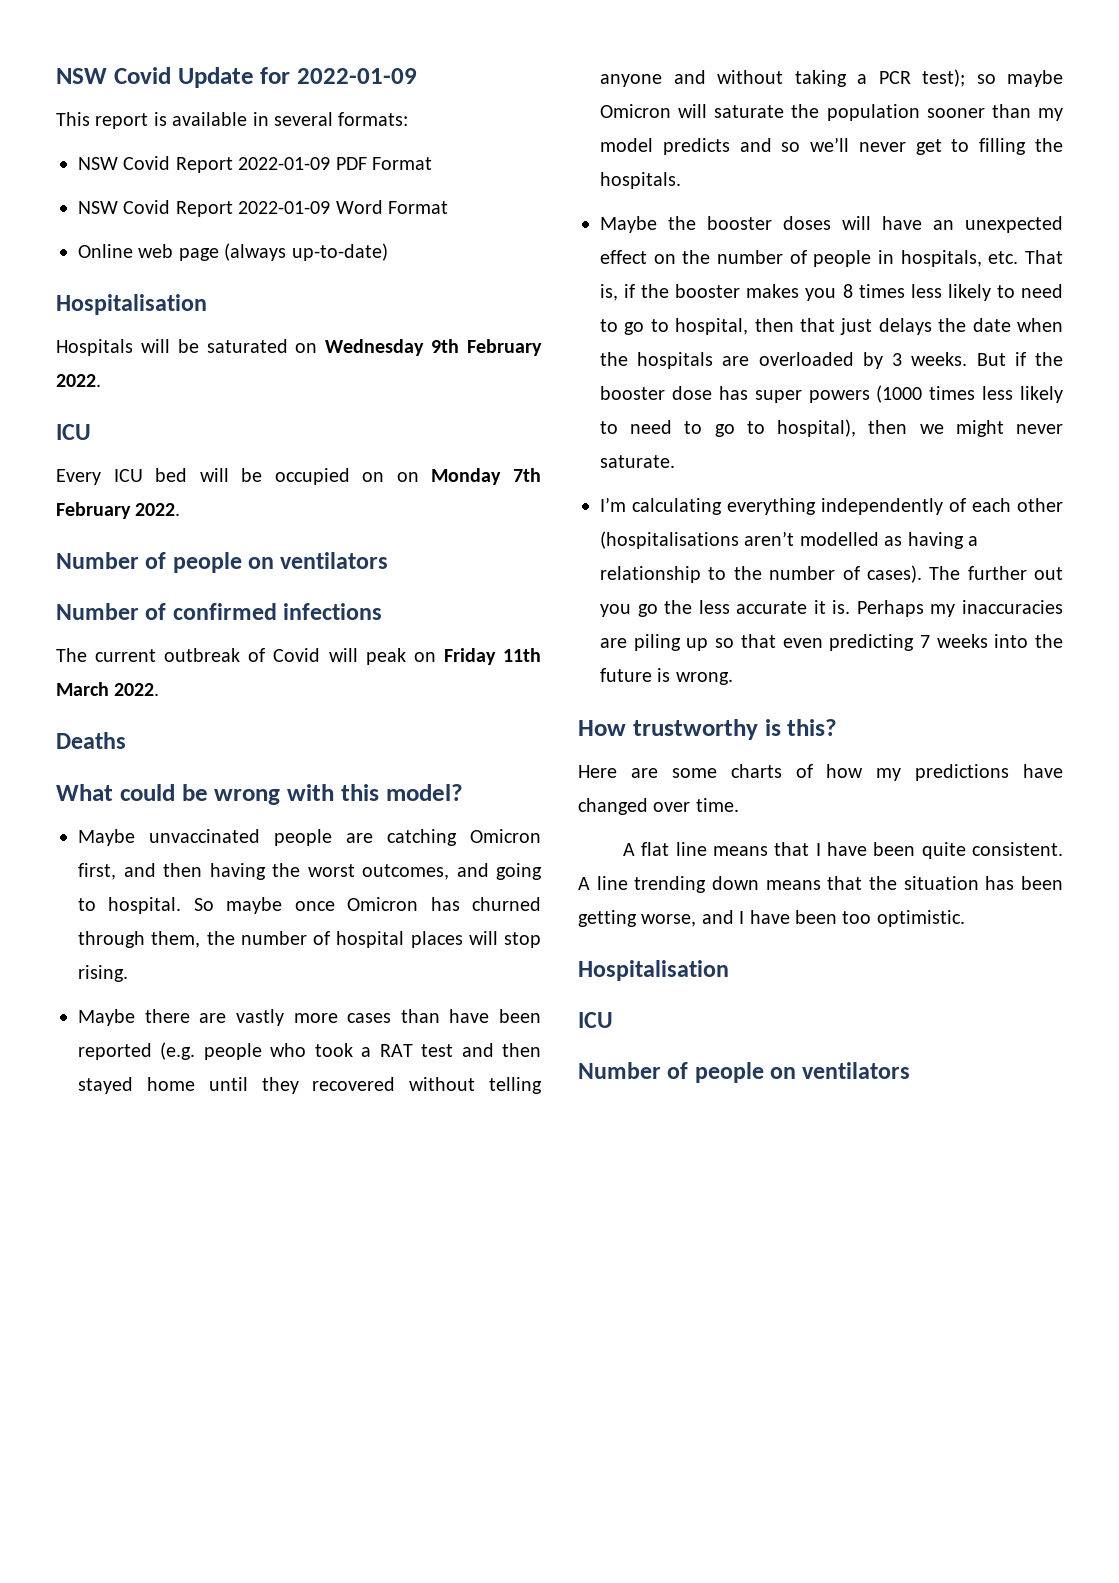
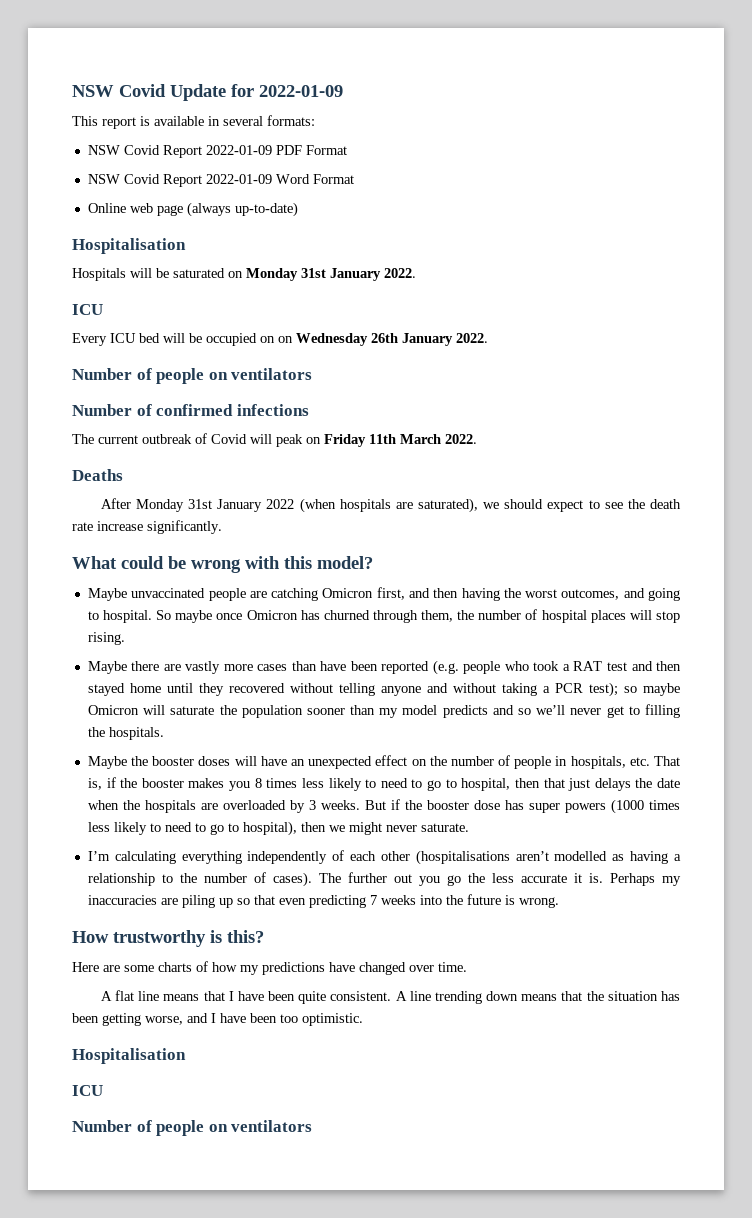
- Hospitals will be saturated on Wednesday 9th February 2022.
+ Hospitals will be saturated on Monday 31st January 2022.
- Every ICU bed will be occupied on on Monday 7th February 2022.
+ Every ICU bed will be occupied on on Wednesday 26th January 2022.
+ After Monday 31st January 2022 (when hospitals are saturated), we should expect to see the death rate increase significantly.

